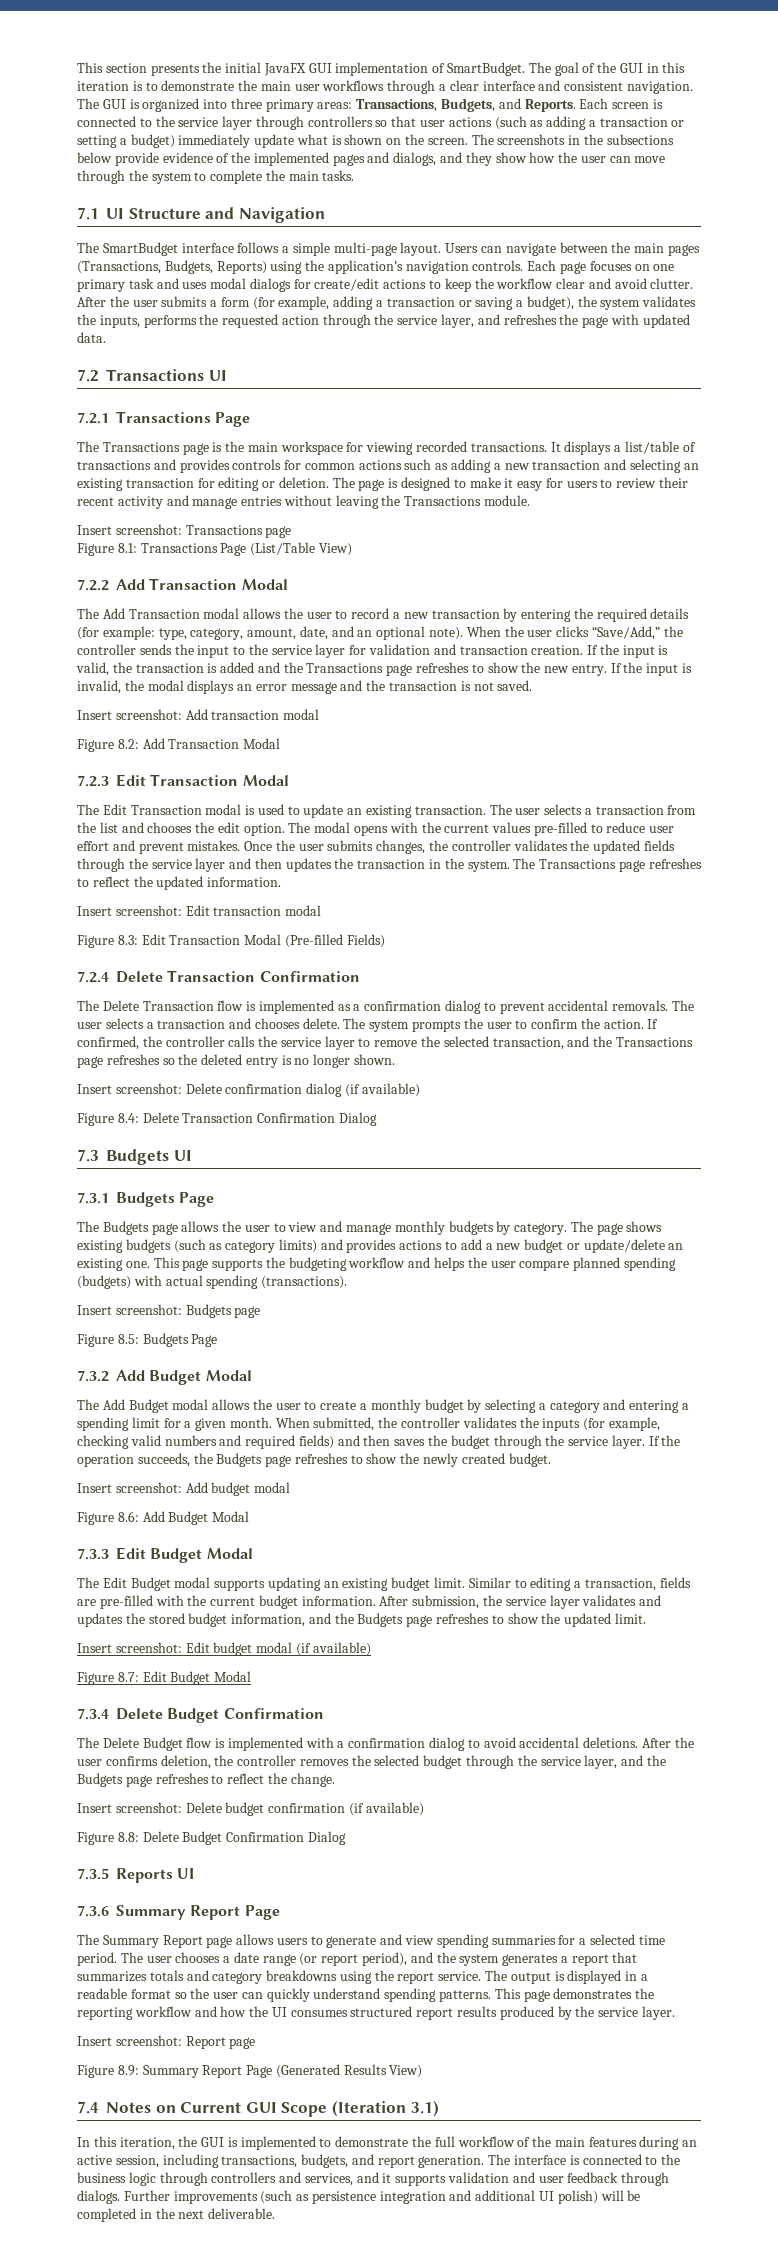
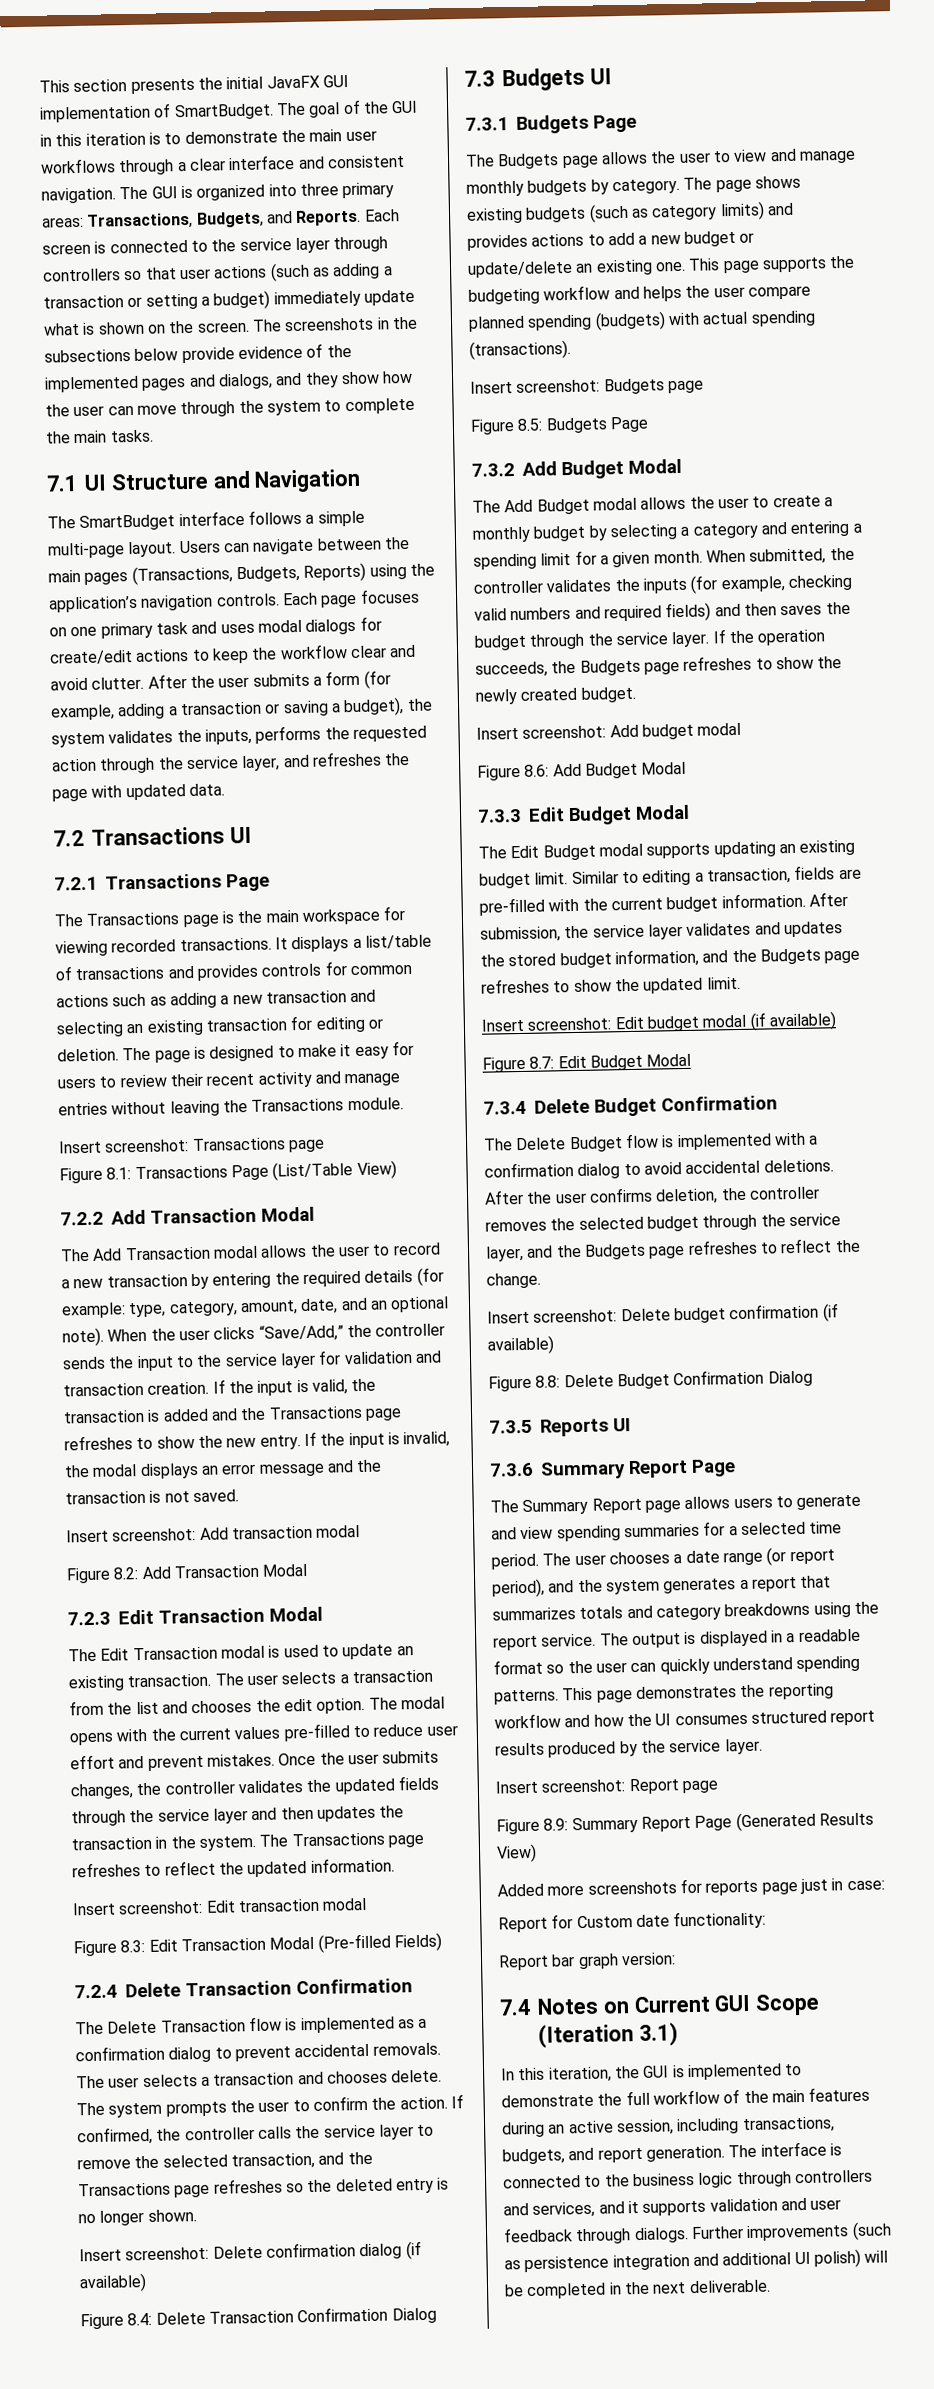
+ Added more screenshots for reports page just in case:
+ Report for Custom date functionality:
+ Report bar graph version:

